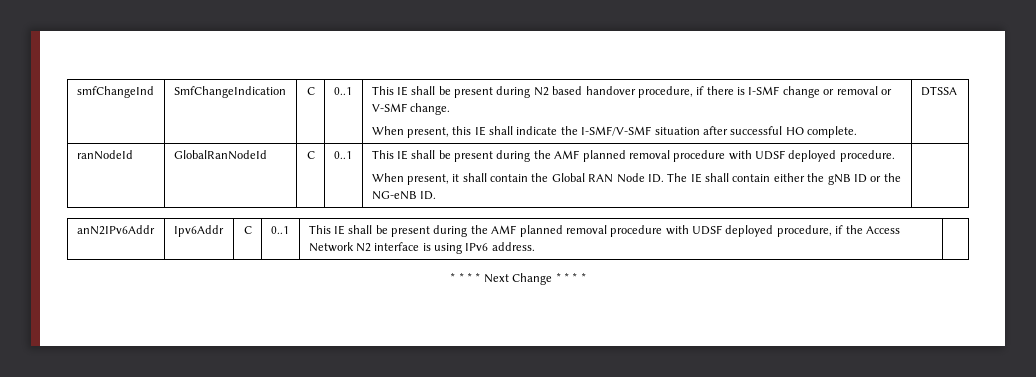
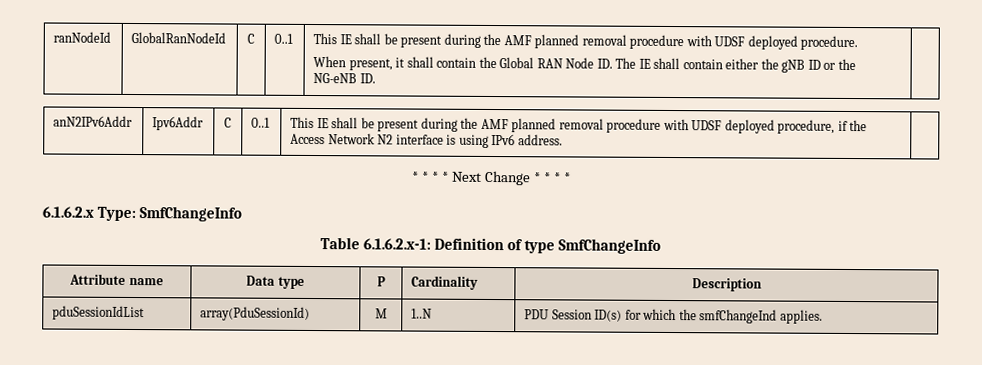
- smfChangeInd | SmfChangeIndication | C | 0..1 | This IE shall be present during N2 based handover procedure, if there is I-SMF change or removal or V-SMF change.
- When present, this IE shall indicate the I-SMF/V-SMF situation after successful HO complete. | DTSSA
+ 6.1.6.2.x Type: SmfChangeInfo
+ Table 6.1.6.2.x-1: Definition of type SmfChangeInfo
+ Attribute name | Data type | P | Cardinality | Description
+ pduSessionIdList | array(PduSessionId) | M | 1..N | PDU Session ID(s) for which the smfChangeInd applies.

